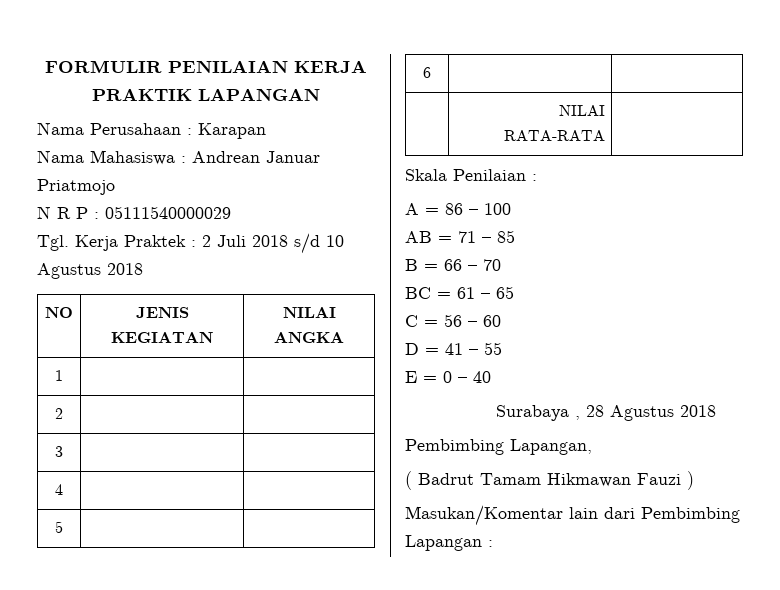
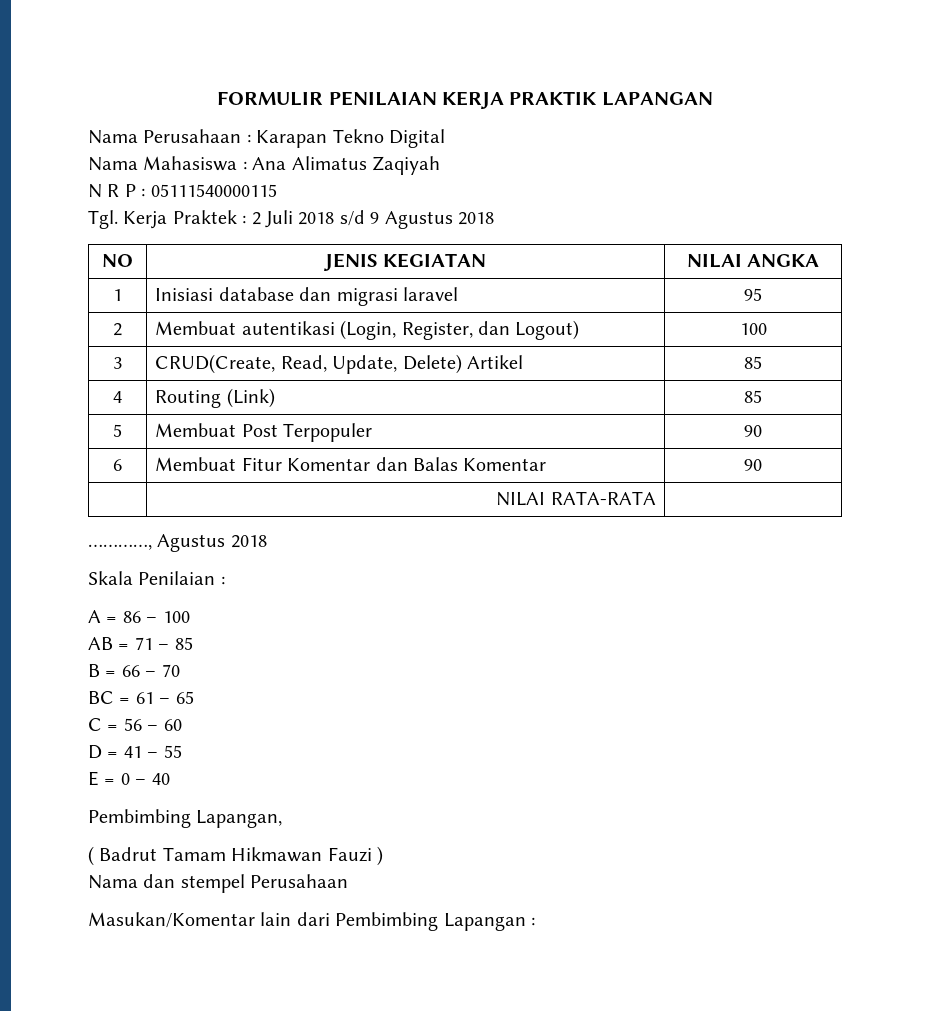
- Nama Perusahaan : Karapan
+ Nama Perusahaan : Karapan Tekno Digital
- Nama Mahasiswa : Andrean Januar Priatmojo
+ Nama Mahasiswa : Ana Alimatus Zaqiyah
- N R P : 05111540000029
+ N R P : 05111540000115
- Tgl. Kerja Praktek : 2 Juli 2018 s/d 10 Agustus 2018
+ Tgl. Kerja Praktek : 2 Juli 2018 s/d 9 Agustus 2018
- 1 | |
- 2 | |
- 3 | |
- 4 | |
- 5 | |
- 6 | |
+ 1 | Inisiasi database dan migrasi laravel | 95
+ 2 | Membuat autentikasi (Login, Register, dan Logout) | 100
+ 3 | CRUD(Create, Read, Update, Delete) Artikel | 85
+ 4 | Routing (Link) | 85
+ 5 | Membuat Post Terpopuler | 90
+ 6 | Membuat Fitur Komentar dan Balas Komentar | 90
+ …………, Agustus 2018
- Surabaya , 28 Agustus 2018
+ Nama dan stempel Perusahaan

